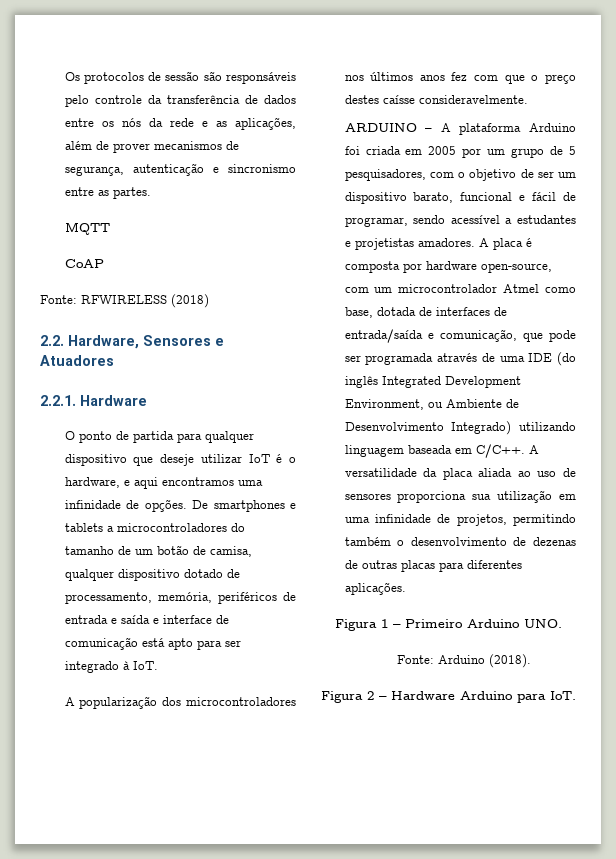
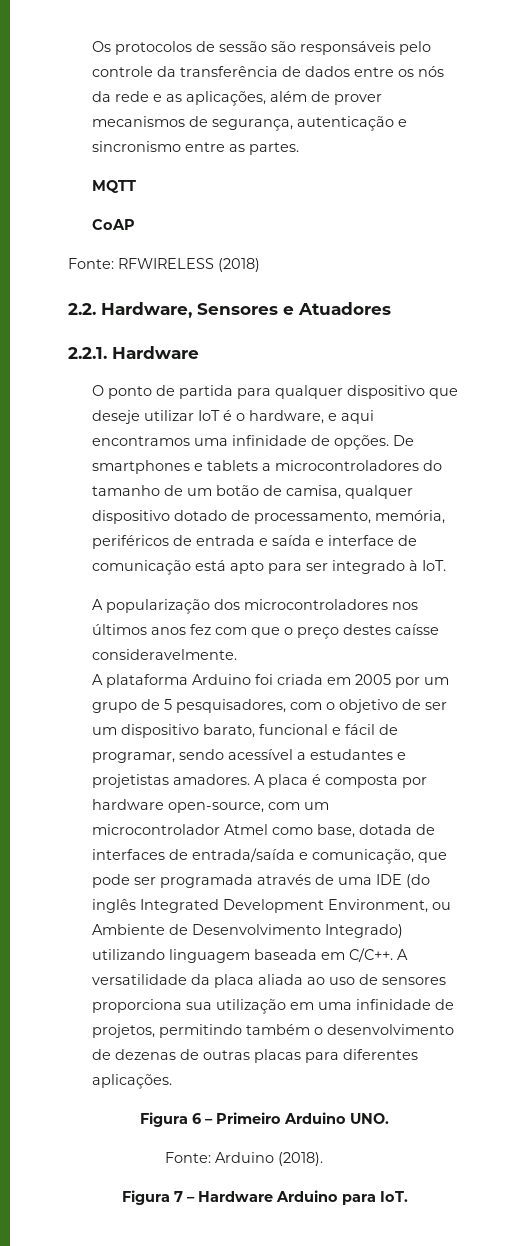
- ARDUINO – A plataforma Arduino foi criada em 2005 por um grupo de 5 pesquisadores, com o objetivo de ser um dispositivo barato, funcional e fácil de programar, sendo acessível a estudantes e projetistas amadores.
+ A plataforma Arduino foi criada em 2005 por um grupo de 5 pesquisadores, com o objetivo de ser um dispositivo barato, funcional e fácil de programar, sendo acessível a estudantes e projetistas amadores.
- Figura 1 – Primeiro Arduino UNO.
+ Figura 6 – Primeiro Arduino UNO.
- Figura 2 – Hardware Arduino para IoT.
+ Figura 7 – Hardware Arduino para IoT.

